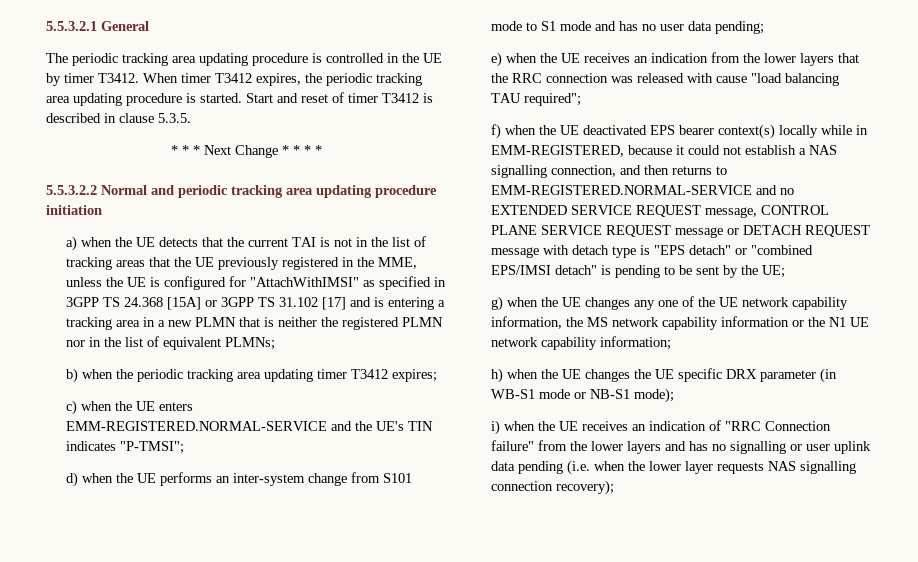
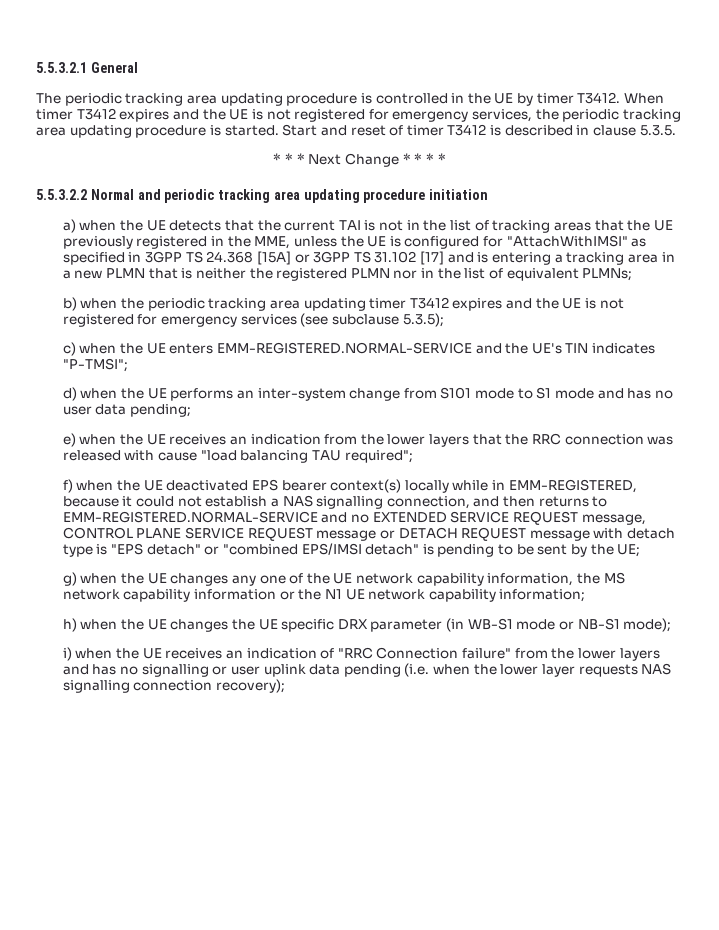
- When timer T3412 expires, the periodic tracking area updating procedure is started.
+ When timer T3412 expires and the UE is not registered for emergency services, the periodic tracking area updating procedure is started.
- b) when the periodic tracking area updating timer T3412 expires;
+ b) when the periodic tracking area updating timer T3412 expires and the UE is not registered for emergency services (see subclause 5.3.5);

